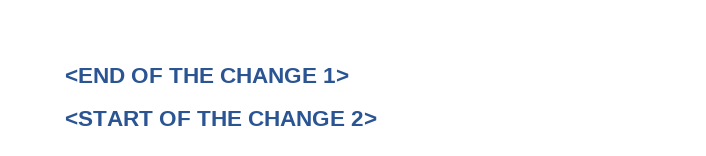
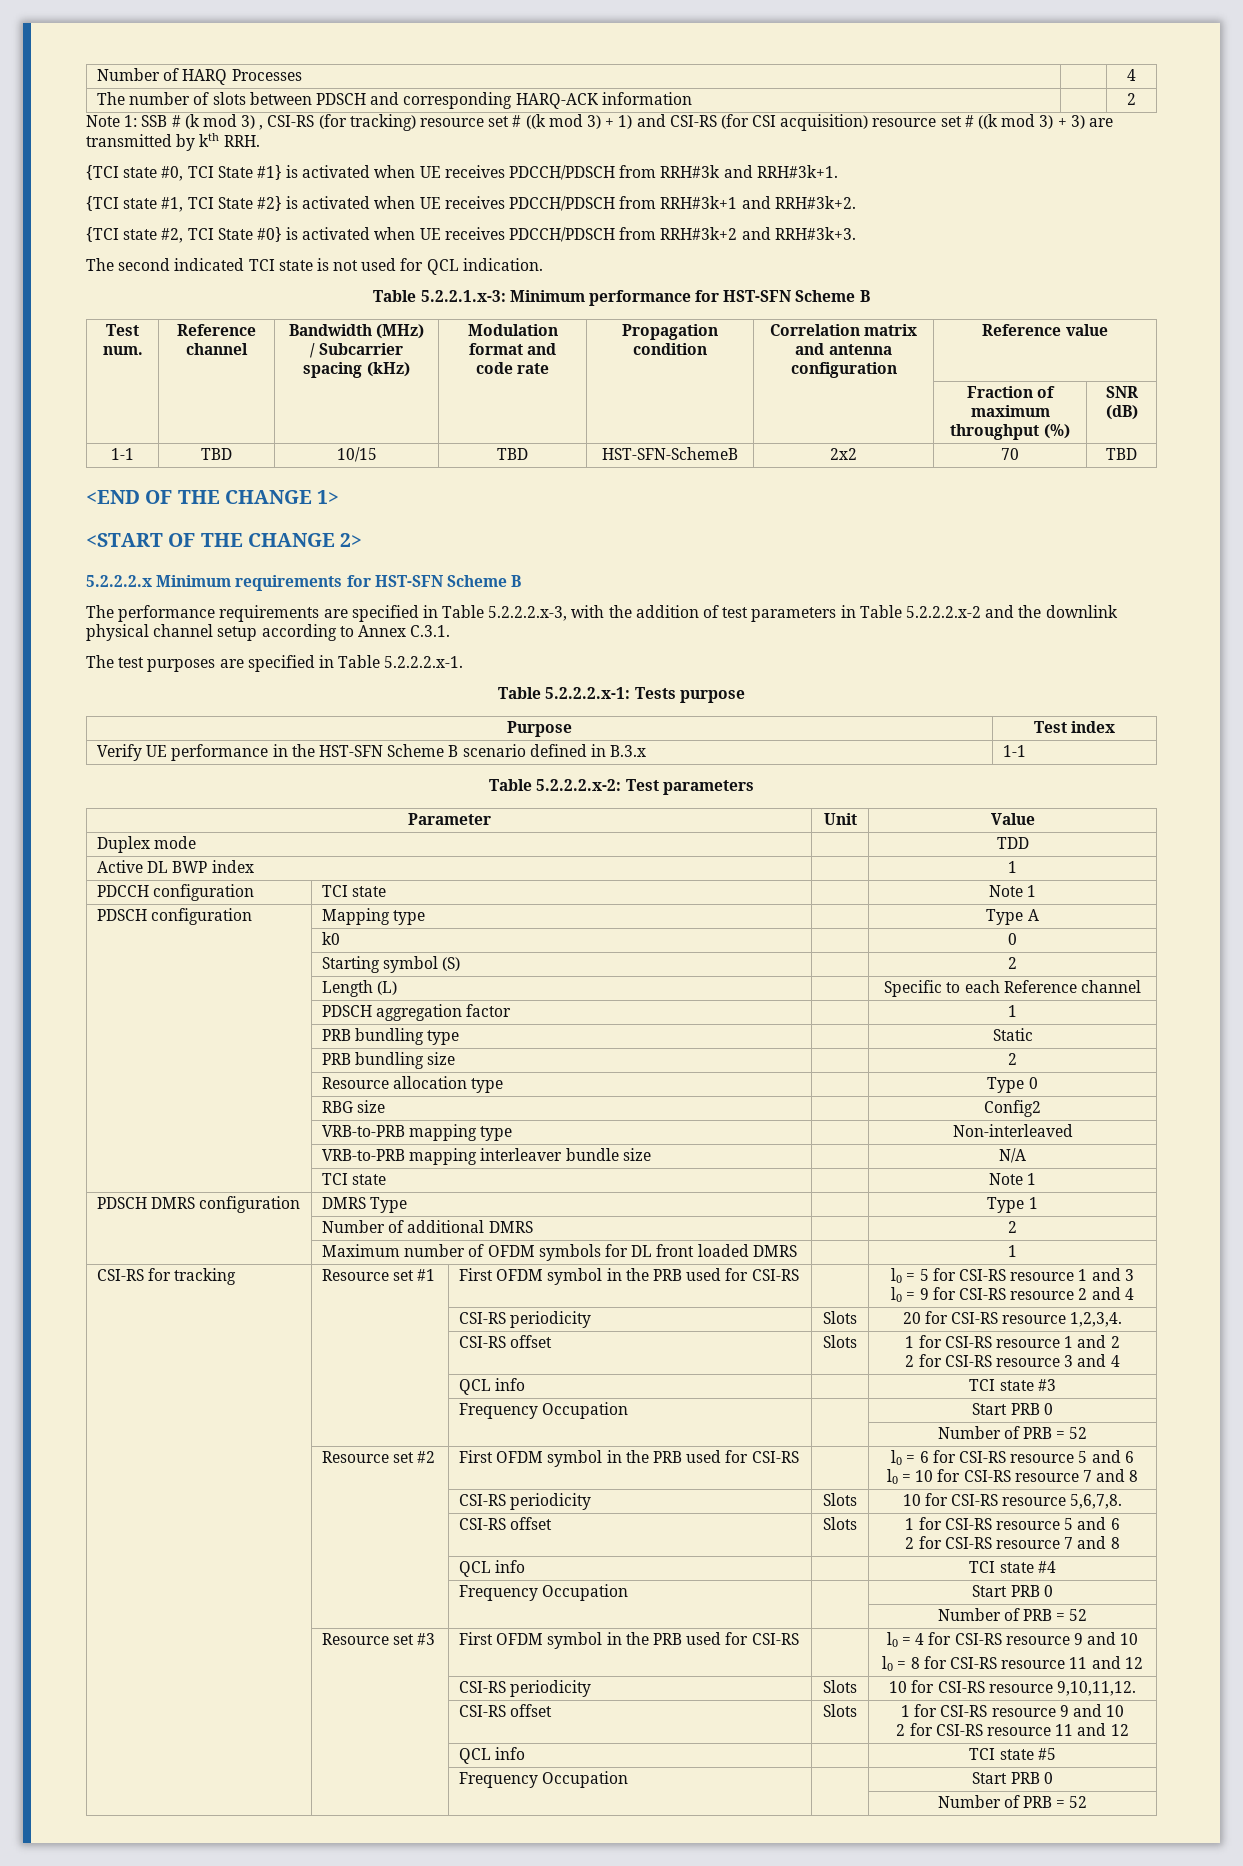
+ Number of HARQ Processes | | 4
+ The number of slots between PDSCH and corresponding HARQ-ACK information | | 2
+ Note 1: SSB # (k mod 3) , CSI-RS (for tracking) resource set # ((k mod 3) + 1) and CSI-RS (for CSI acquisition) resource set # ((k mod 3) + 3) are transmitted by kth RRH.
+ {TCI state #0, TCI State #1} is activated when UE receives PDCCH/PDSCH from RRH#3k and RRH#3k+1.
+ {TCI state #1, TCI State #2} is activated when UE receives PDCCH/PDSCH from RRH#3k+1 and RRH#3k+2.
+ {TCI state #2, TCI State #0} is activated when UE receives PDCCH/PDSCH from RRH#3k+2 and RRH#3k+3.
+ The second indicated TCI state is not used for QCL indication.
+ Table 5.2.2.1.x-3: Minimum performance for HST-SFN Scheme B
+ Test num. | Reference channel | Bandwidth (MHz) / Subcarrier spacing (kHz) | Modulation format and code rate | Propagation condition | Correlation matrix and antenna configuration | Reference value
+ | | | | | | Fraction of maximum throughput (%) | SNR (dB)
+ 1-1 | TBD | 10/15 | TBD | HST-SFN-SchemeB | 2x2 | 70 | TBD
+ 5.2.2.2.x Minimum requirements for HST-SFN Scheme B
+ The performance requirements are specified in Table 5.2.2.2.x-3, with the addition of test parameters in Table 5.2.2.2.x-2 and the downlink physical channel setup according to Annex C.3.1.
+ The test purposes are specified in Table 5.2.2.2.x-1.
+ Table 5.2.2.2.x-1: Tests purpose
+ Purpose | Test index
+ Verify UE performance in the HST-SFN Scheme B scenario defined in B.3.x | 1-1
+ Table 5.2.2.2.x-2: Test parameters
+ Parameter | Unit | Value
+ Duplex mode | | TDD
+ Active DL BWP index | | 1
+ PDCCH configuration | TCI state | | Note 1
+ PDSCH configuration | Mapping type | | Type A
+ | k0 | | 0
+ | Starting symbol (S) | | 2
+ | Length (L) | | Specific to each Reference channel
+ | PDSCH aggregation factor | | 1
+ | PRB bundling type | | Static
+ | PRB bundling size | | 2
+ | Resource allocation type | | Type 0
+ | RBG size | | Config2
+ | VRB-to-PRB mapping type | | Non-interleaved
+ | VRB-to-PRB mapping interleaver bundle size | | N/A
+ | TCI state | | Note 1
+ PDSCH DMRS configuration | DMRS Type | | Type 1
+ | Number of additional DMRS | | 2
+ | Maximum number of OFDM symbols for DL front loaded DMRS | | 1
+ CSI-RS for tracking | Resource set #1 | First OFDM symbol in the PRB used for CSI-RS | | l0 = 5 for CSI-RS resource 1 and 3
+ l0 = 9 for CSI-RS resource 2 and 4
+ | | CSI-RS periodicity | Slots | 20 for CSI-RS resource 1,2,3,4.
+ | | CSI-RS offset | Slots | 1 for CSI-RS resource 1 and 2
+ 2 for CSI-RS resource 3 and 4
+ | | QCL info | | TCI state #3
+ | | Frequency Occupation | | Start PRB 0
+ | | | | Number of PRB = 52
+ | Resource set #2 | First OFDM symbol in the PRB used for CSI-RS | | l0 = 6 for CSI-RS resource 5 and 6
+ l0 = 10 for CSI-RS resource 7 and 8
+ | | CSI-RS periodicity | Slots | 10 for CSI-RS resource 5,6,7,8.
+ | | CSI-RS offset | Slots | 1 for CSI-RS resource 5 and 6
+ 2 for CSI-RS resource 7 and 8
+ | | QCL info | | TCI state #4
+ | | Frequency Occupation | | Start PRB 0
+ | | | | Number of PRB = 52
+ | Resource set #3 | First OFDM symbol in the PRB used for CSI-RS | | l0 = 4 for CSI-RS resource 9 and 10
+ l0 = 8 for CSI-RS resource 11 and 12
+ | | CSI-RS periodicity | Slots | 10 for CSI-RS resource 9,10,11,12.
+ | | CSI-RS offset | Slots | 1 for CSI-RS resource 9 and 10
+ 2 for CSI-RS resource 11 and 12
+ | | QCL info | | TCI state #5
+ | | Frequency Occupation | | Start PRB 0
+ | | | | Number of PRB = 52

